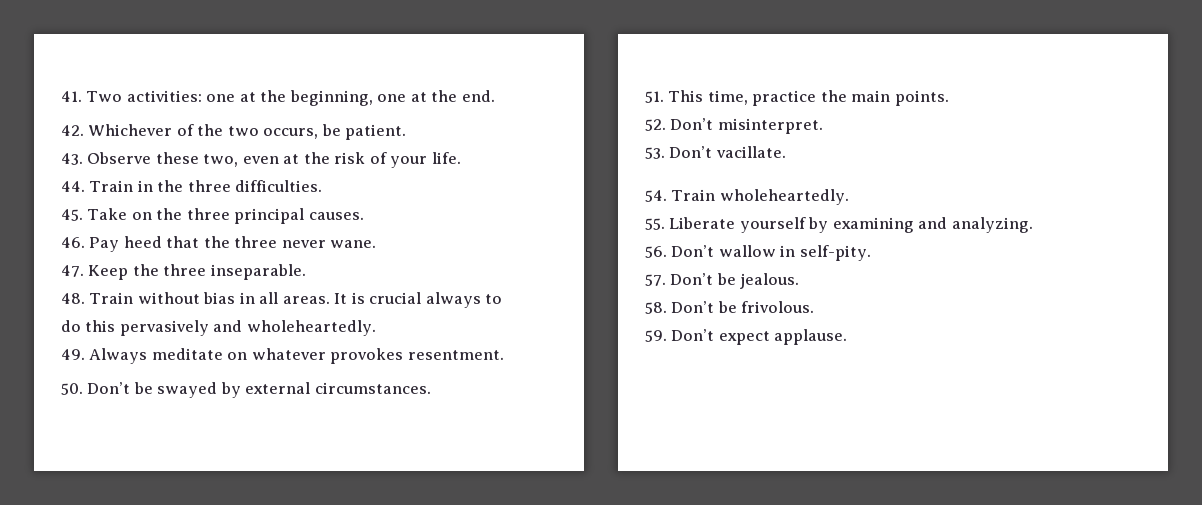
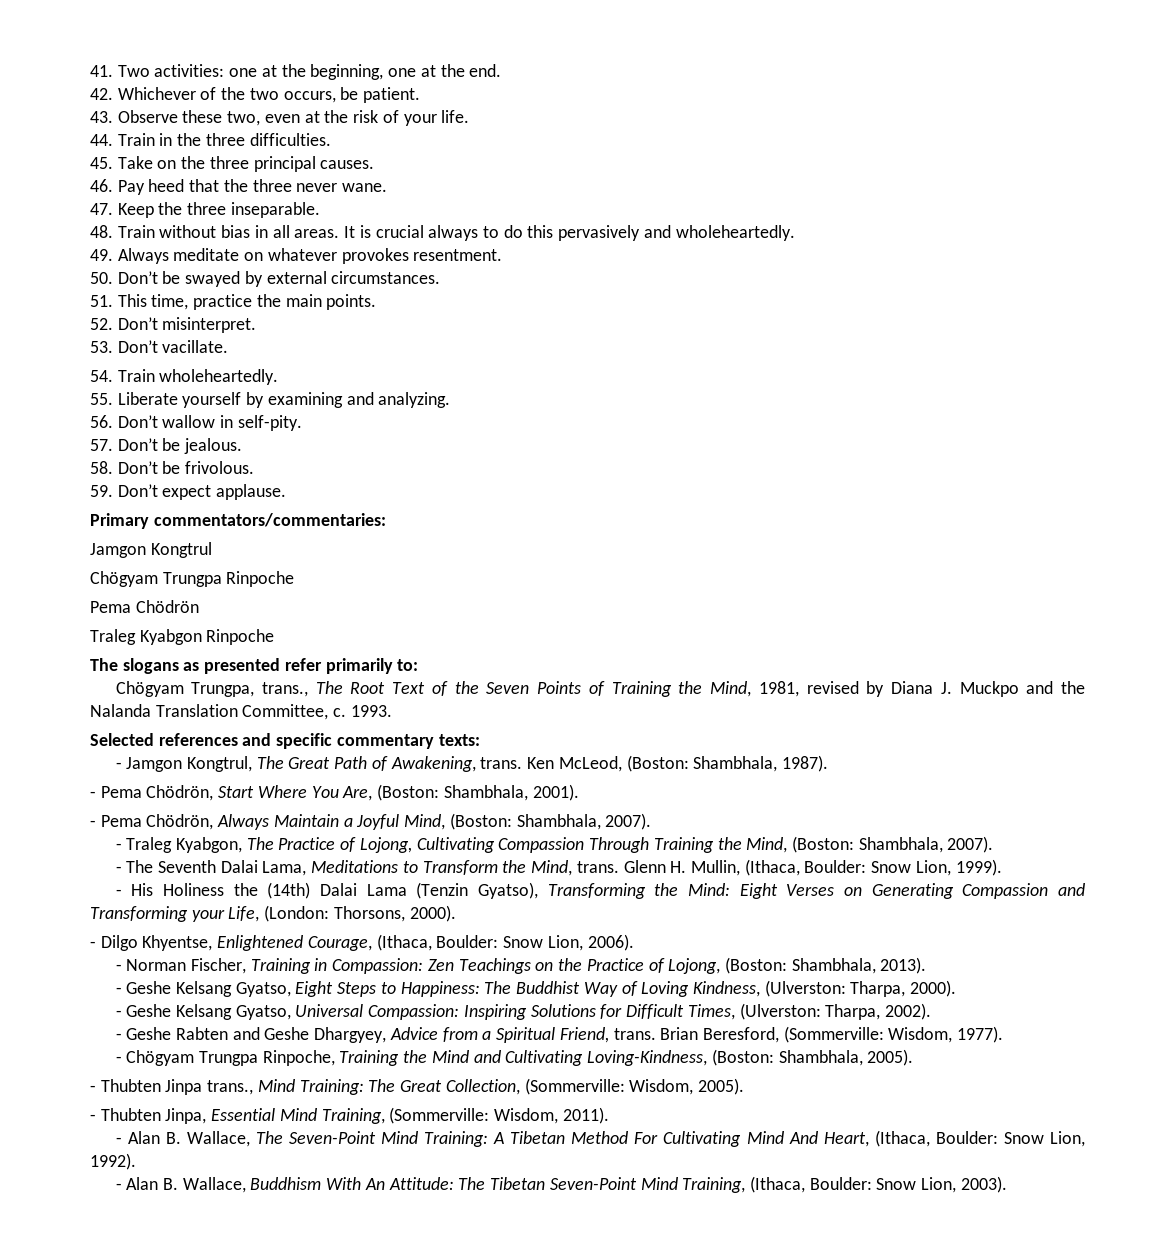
+ Primary commentators/commentaries:
+ Jamgon Kongtrul
+ Chögyam Trungpa Rinpoche
+ Pema Chödrön
+ Traleg Kyabgon Rinpoche
+ The slogans as presented refer primarily to:
+ Chögyam Trungpa, trans., The Root Text of the Seven Points of Training the Mind, 1981, revised by Diana J. Muckpo and the Nalanda Translation Committee, c. 1993.
+ Selected references and specific commentary texts:
+ - Jamgon Kongtrul, The Great Path of Awakening, trans. Ken McLeod, (Boston: Shambhala, 1987).
+ - Pema Chödrön, Start Where You Are, (Boston: Shambhala, 2001).
+ - Pema Chödrön, Always Maintain a Joyful Mind, (Boston: Shambhala, 2007).
+ - Traleg Kyabgon, The Practice of Lojong, Cultivating Compassion Through Training the Mind, (Boston: Shambhala, 2007).
+ - The Seventh Dalai Lama, Meditations to Transform the Mind, trans. Glenn H. Mullin, (Ithaca, Boulder: Snow Lion, 1999).
+ - His Holiness the (14th) Dalai Lama (Tenzin Gyatso), Transforming the Mind: Eight Verses on Generating Compassion and Transforming your Life, (London: Thorsons, 2000).
+ - Dilgo Khyentse, Enlightened Courage, (Ithaca, Boulder: Snow Lion, 2006).
+ - Norman Fischer, Training in Compassion: Zen Teachings on the Practice of Lojong, (Boston: Shambhala, 2013).
+ - Geshe Kelsang Gyatso, Eight Steps to Happiness: The Buddhist Way of Loving Kindness, (Ulverston: Tharpa, 2000).
+ - Geshe Kelsang Gyatso, Universal Compassion: Inspiring Solutions for Difficult Times, (Ulverston: Tharpa, 2002).
+ - Geshe Rabten and Geshe Dhargyey, Advice from a Spiritual Friend, trans. Brian Beresford, (Sommerville: Wisdom, 1977).
+ - Chögyam Trungpa Rinpoche, Training the Mind and Cultivating Loving-Kindness, (Boston: Shambhala, 2005).
+ - Thubten Jinpa trans., Mind Training: The Great Collection, (Sommerville: Wisdom, 2005).
+ - Thubten Jinpa, Essential Mind Training, (Sommerville: Wisdom, 2011).
+ - Alan B. Wallace, The Seven-Point Mind Training: A Tibetan Method For Cultivating Mind And Heart, (Ithaca, Boulder: Snow Lion, 1992).
+ - Alan B. Wallace, Buddhism With An Attitude: The Tibetan Seven-Point Mind Training, (Ithaca, Boulder: Snow Lion, 2003).

